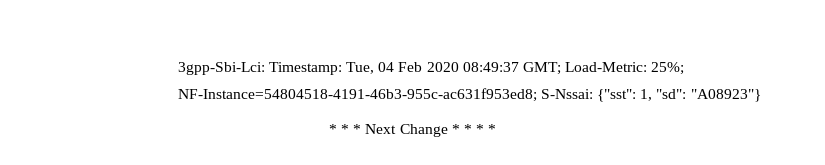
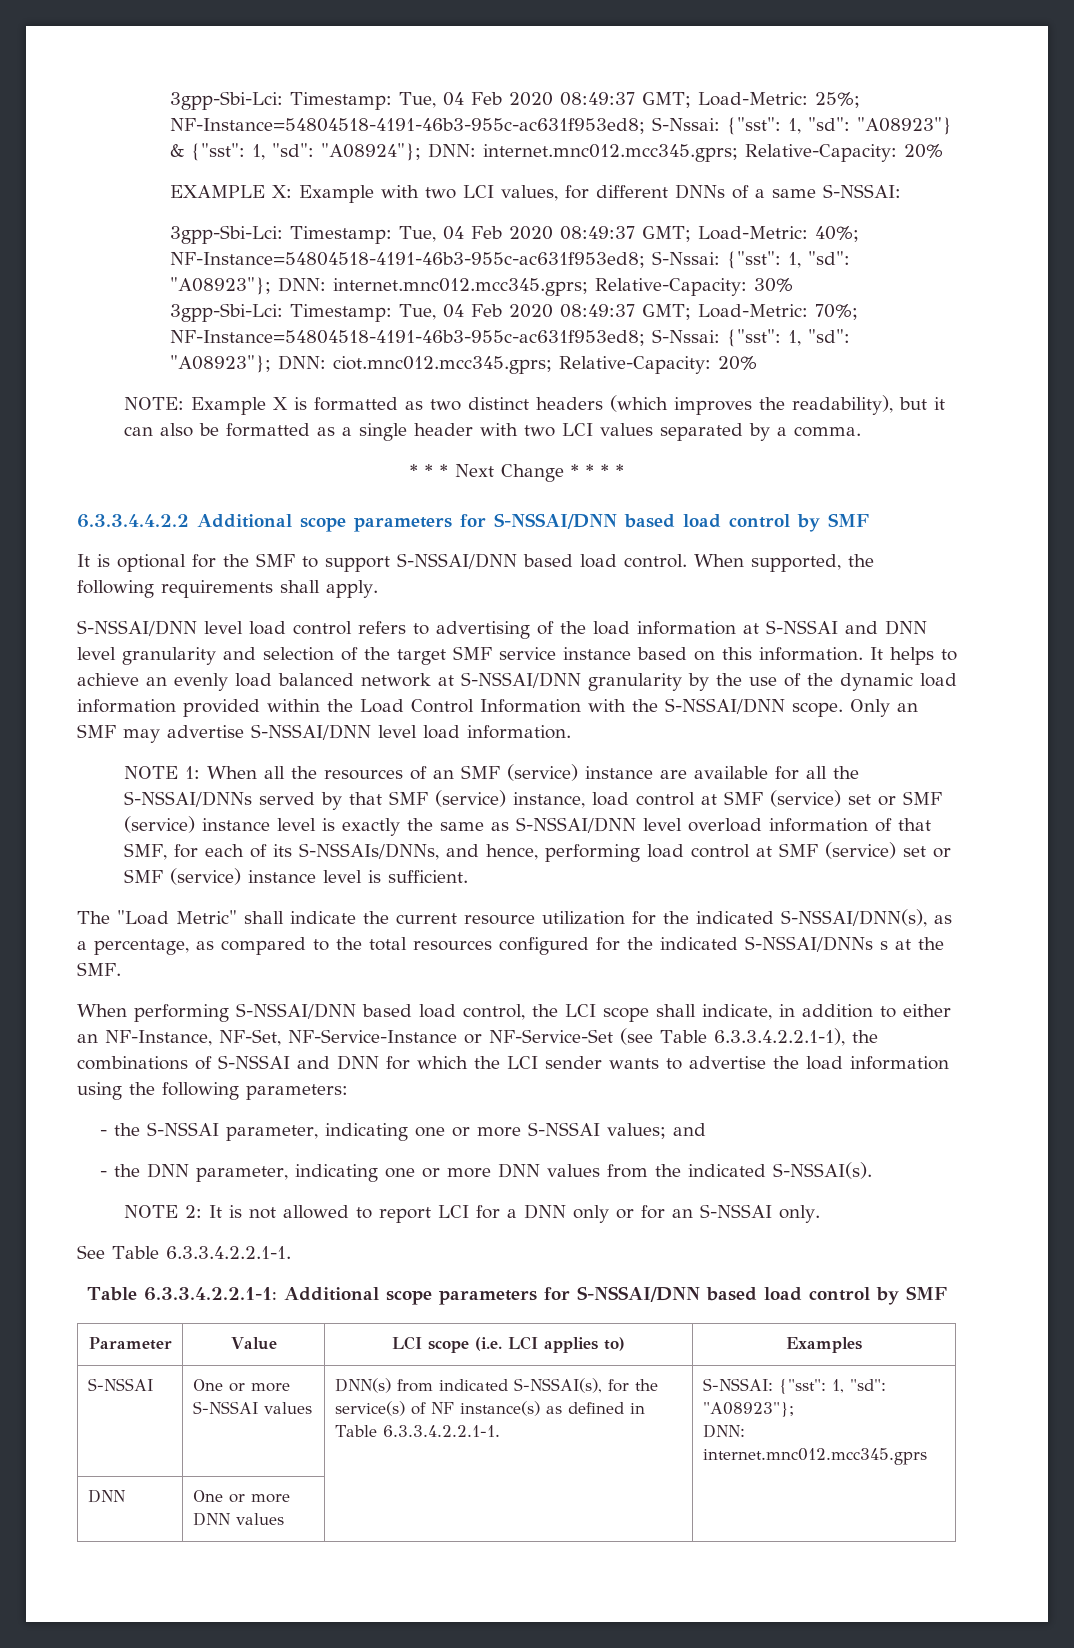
- 3gpp-Sbi-Lci: Timestamp: Tue, 04 Feb 2020 08:49:37 GMT; Load-Metric: 25%; NF-Instance=54804518-4191-46b3-955c-ac631f953ed8; S-Nssai: {"sst": 1, "sd": "A08923"}
+ 3gpp-Sbi-Lci: Timestamp: Tue, 04 Feb 2020 08:49:37 GMT; Load-Metric: 25%; NF-Instance=54804518-4191-46b3-955c-ac631f953ed8; S-Nssai: {"sst": 1, "sd": "A08923"} & {"sst": 1, "sd": "A08924"}; DNN: internet.mnc012.mcc345.gprs; Relative-Capacity: 20%
+ EXAMPLE X: Example with two LCI values, for different DNNs of a same S-NSSAI:
+ 3gpp-Sbi-Lci: Timestamp: Tue, 04 Feb 2020 08:49:37 GMT; Load-Metric: 40%; NF-Instance=54804518-4191-46b3-955c-ac631f953ed8; S-Nssai: {"sst": 1, "sd": "A08923"}; DNN: internet.mnc012.mcc345.gprs; Relative-Capacity: 30%
+ 3gpp-Sbi-Lci: Timestamp: Tue, 04 Feb 2020 08:49:37 GMT; Load-Metric: 70%; NF-Instance=54804518-4191-46b3-955c-ac631f953ed8; S-Nssai: {"sst": 1, "sd": "A08923"}; DNN: ciot.mnc012.mcc345.gprs; Relative-Capacity: 20%
+ NOTE: Example X is formatted as two distinct headers (which improves the readability), but it can also be formatted as a single header with two LCI values separated by a comma.
+ 6.3.3.4.4.2.2 Additional scope parameters for S-NSSAI/DNN based load control by SMF
+ It is optional for the SMF to support S-NSSAI/DNN based load control. When supported, the following requirements shall apply.
+ S-NSSAI/DNN level load control refers to advertising of the load information at S-NSSAI and DNN level granularity and selection of the target SMF service instance based on this information. It helps to achieve an evenly load balanced network at S-NSSAI/DNN granularity by the use of the dynamic load information provided within the Load Control Information with the S-NSSAI/DNN scope. Only an SMF may advertise S-NSSAI/DNN level load information.
+ NOTE 1: When all the resources of an SMF (service) instance are available for all the S-NSSAI/DNNs served by that SMF (service) instance, load control at SMF (service) set or SMF (service) instance level is exactly the same as S-NSSAI/DNN level overload information of that SMF, for each of its S-NSSAIs/DNNs, and hence, performing load control at SMF (service) set or SMF (service) instance level is sufficient.
+ The "Load Metric" shall indicate the current resource utilization for the indicated S-NSSAI/DNN(s), as a percentage, as compared to the total resources configured for the indicated S-NSSAI/DNNs s at the SMF.
+ When performing S-NSSAI/DNN based load control, the LCI scope shall indicate, in addition to either an NF-Instance, NF-Set, NF-Service-Instance or NF-Service-Set (see Table 6.3.3.4.2.2.1-1), the combinations of S-NSSAI and DNN for which the LCI sender wants to advertise the load information using the following parameters:
+ - the S-NSSAI parameter, indicating one or more S-NSSAI values; and
+ - the DNN parameter, indicating one or more DNN values from the indicated S-NSSAI(s).
+ NOTE 2: It is not allowed to report LCI for a DNN only or for an S-NSSAI only.
+ See Table 6.3.3.4.2.2.1-1.
+ Table 6.3.3.4.2.2.1-1: Additional scope parameters for S-NSSAI/DNN based load control by SMF
+ Parameter | Value | LCI scope (i.e. LCI applies to) | Examples
+ S-NSSAI | One or more S-NSSAI values | DNN(s) from indicated S-NSSAI(s), for the service(s) of NF instance(s) as defined in Table 6.3.3.4.2.2.1-1. | S-NSSAI: {"sst": 1, "sd": "A08923"};
+ DNN: internet.mnc012.mcc345.gprs
+ DNN | One or more DNN values | |

